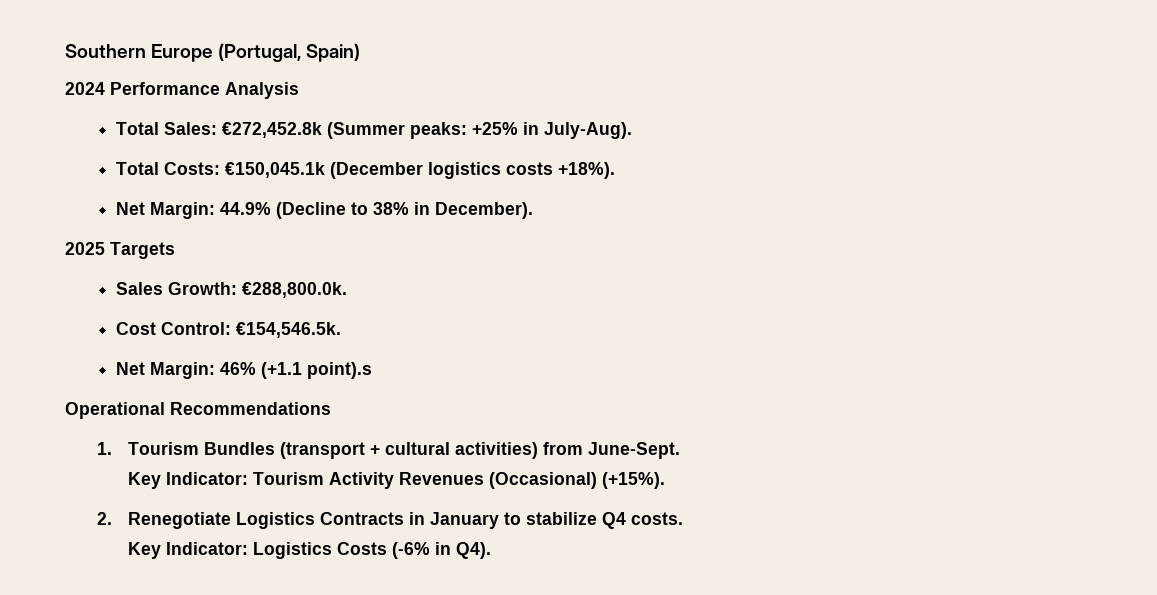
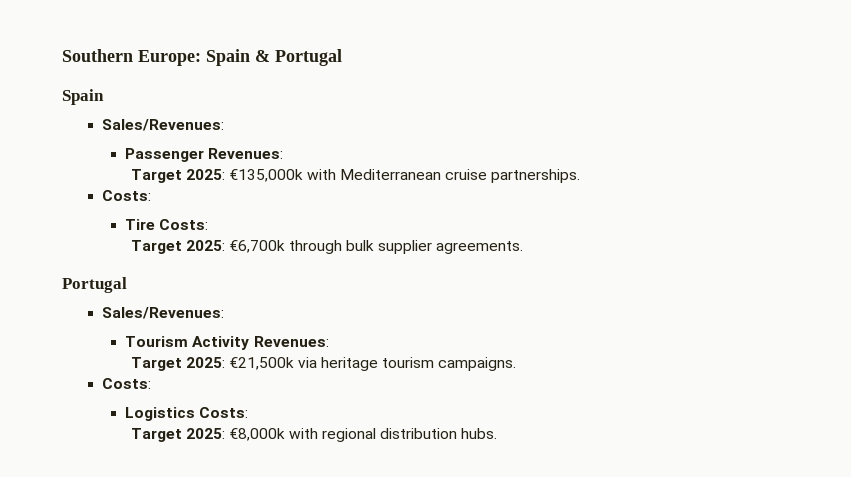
- Southern Europe (Portugal, Spain)
- 2024 Performance Analysis
- Total Sales: €272,452.8k (Summer peaks: +25% in July-Aug).
- Total Costs: €150,045.1k (December logistics costs +18%).
- Net Margin: 44.9% (Decline to 38% in December).
- 2025 Targets
- Sales Growth: €288,800.0k.
- Cost Control: €154,546.5k.
- Net Margin: 46% (+1.1 point).s
- Operational Recommendations
- 1. Tourism Bundles (transport + cultural activities) from June-Sept.
- Key Indicator: Tourism Activity Revenues (Occasional) (+15%).
- 2. Renegotiate Logistics Contracts in January to stabilize Q4 costs.
- Key Indicator: Logistics Costs (-6% in Q4).
+ Southern Europe: Spain & Portugal
+ Spain
+ Sales/Revenues:
+ Passenger Revenues:
+ Target 2025: €135,000k with Mediterranean cruise partnerships.
+ Costs:
+ Tire Costs:
+ Target 2025: €6,700k through bulk supplier agreements.
+ Portugal
+ Sales/Revenues:
+ Tourism Activity Revenues:
+ Target 2025: €21,500k via heritage tourism campaigns.
+ Costs:
+ Logistics Costs:
+ Target 2025: €8,000k with regional distribution hubs.

